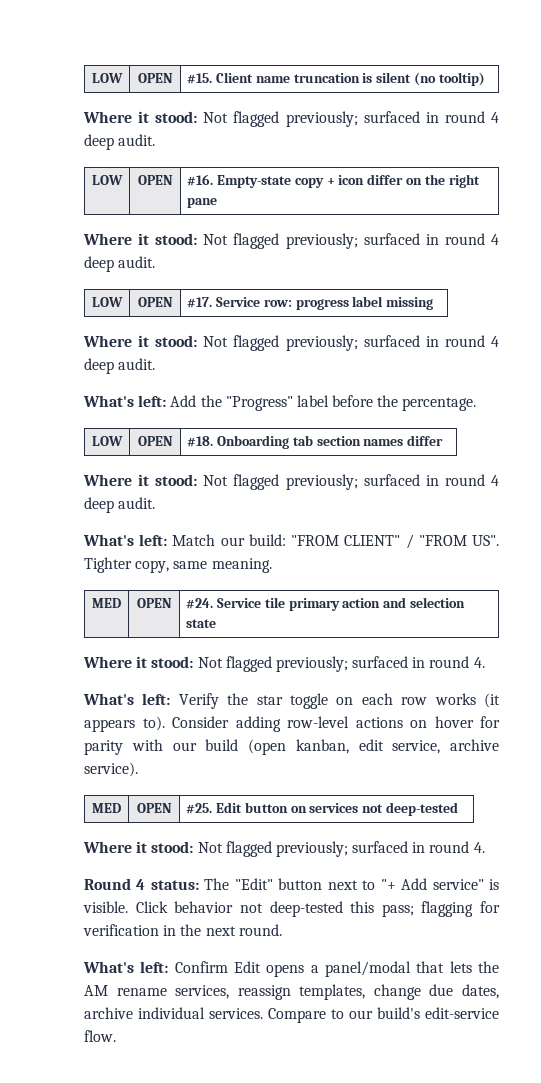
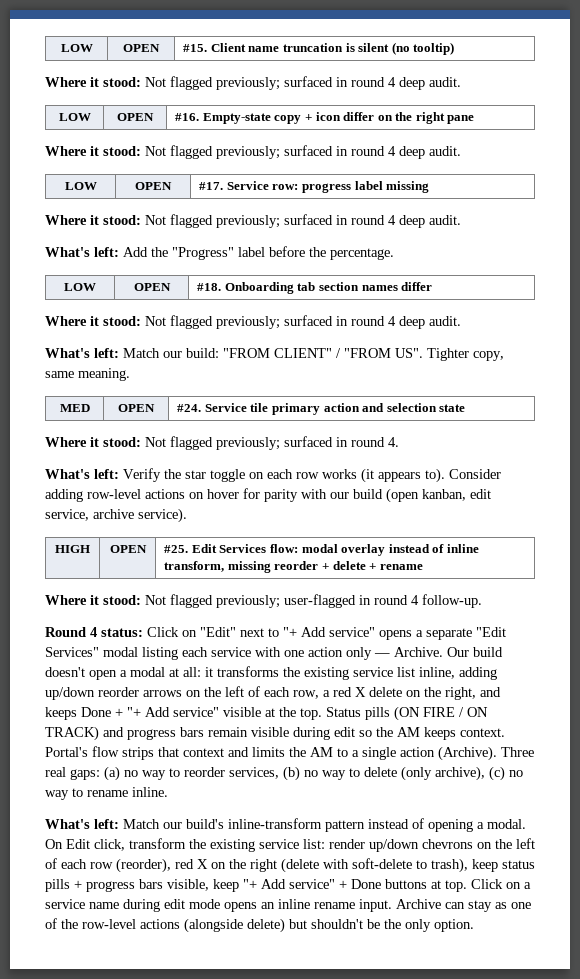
- MED | OPEN | #25. Edit button on services not deep-tested
- Where it stood: Not flagged previously; surfaced in round 4.
+ HIGH | OPEN | #25. Edit Services flow: modal overlay instead of inline transform, missing reorder + delete + rename
+ Where it stood: Not flagged previously; user-flagged in round 4 follow-up.
- Round 4 status: The "Edit" button next to "+ Add service" is visible. Click behavior not deep-tested this pass; flagging for verification in the next round.
- What's left: Confirm Edit opens a panel/modal that lets the AM rename services, reassign templates, change due dates, archive individual services. Compare to our build's edit-service flow.
+ Round 4 status: Click on "Edit" next to "+ Add service" opens a separate "Edit Services" modal listing each service with one action only — Archive. Our build doesn't open a modal at all: it transforms the existing service list inline, adding up/down reorder arrows on the left of each row, a red X delete on the right, and keeps Done + "+ Add service" visible at the top. Status pills (ON FIRE / ON TRACK) and progress bars remain visible during edit so the AM keeps context. Portal's flow strips that context and limits the AM to a single action (Archive). Three real gaps: (a) no way to reorder services, (b) no way to delete (only archive), (c) no way to rename inline.
+ What's left: Match our build's inline-transform pattern instead of opening a modal. On Edit click, transform the existing service list: render up/down chevrons on the left of each row (reorder), red X on the right (delete with soft-delete to trash), keep status pills + progress bars visible, keep "+ Add service" + Done buttons at top. Click on a service name during edit mode opens an inline rename input. Archive can stay as one of the row-level actions (alongside delete) but shouldn't be the only option.

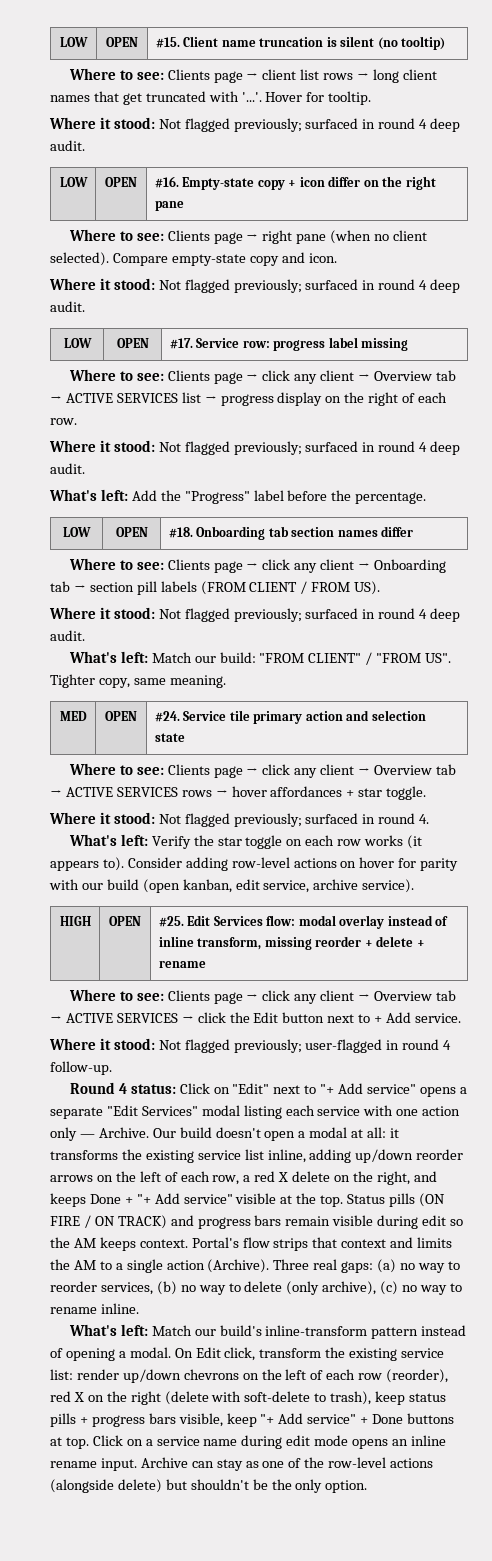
+ Where to see: Clients page → client list rows → long client names that get truncated with '...'. Hover for tooltip.
+ Where to see: Clients page → right pane (when no client selected). Compare empty-state copy and icon.
+ Where to see: Clients page → click any client → Overview tab → ACTIVE SERVICES list → progress display on the right of each row.
+ Where to see: Clients page → click any client → Onboarding tab → section pill labels (FROM CLIENT / FROM US).
+ Where to see: Clients page → click any client → Overview tab → ACTIVE SERVICES rows → hover affordances + star toggle.
+ Where to see: Clients page → click any client → Overview tab → ACTIVE SERVICES → click the Edit button next to + Add service.

